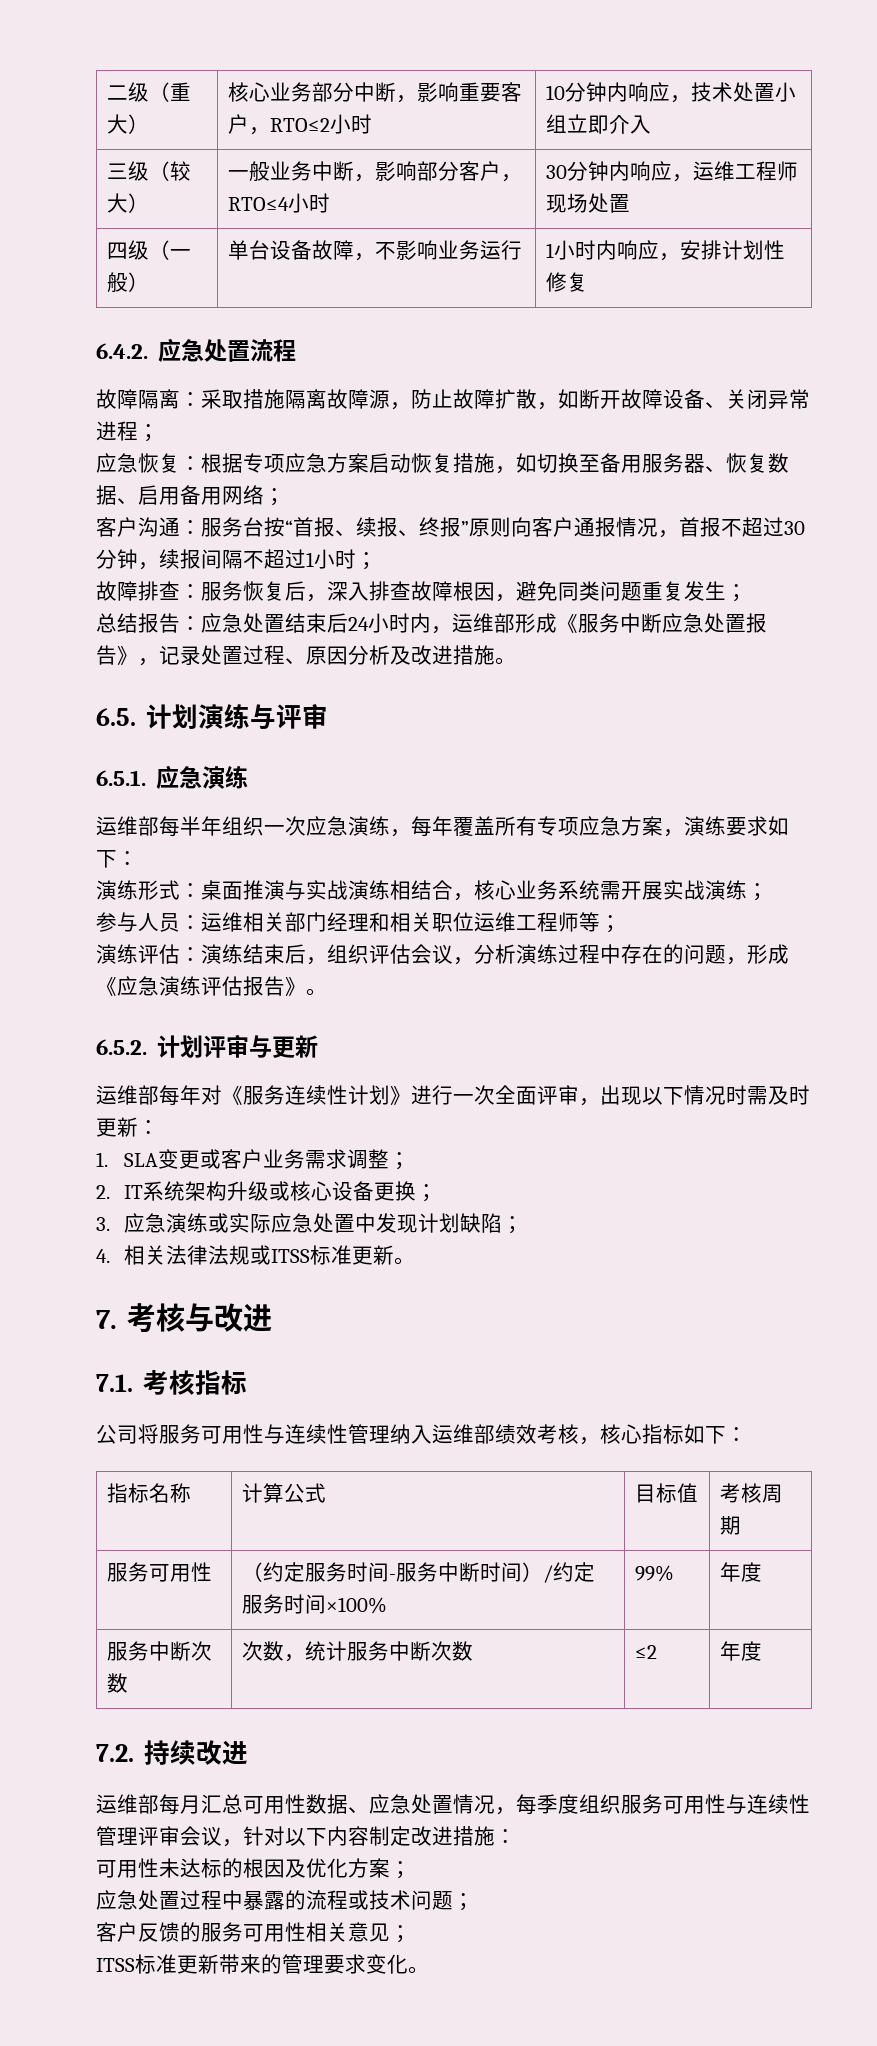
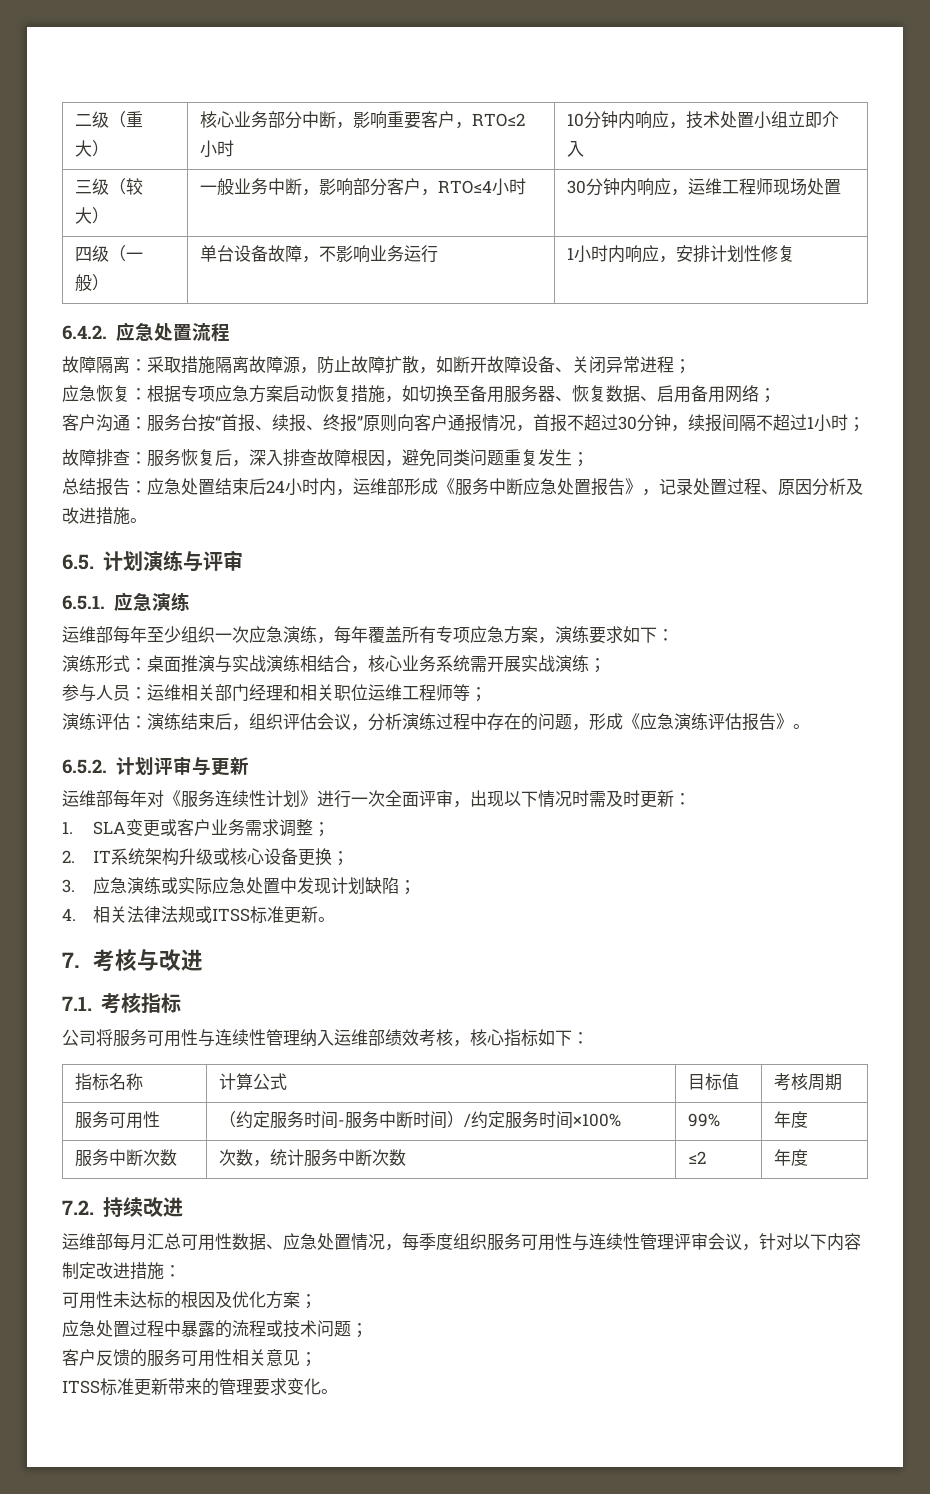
- 运维部每半年组织一次应急演练，每年覆盖所有专项应急方案，演练要求如下：
+ 运维部每年至少组织一次应急演练，每年覆盖所有专项应急方案，演练要求如下：

